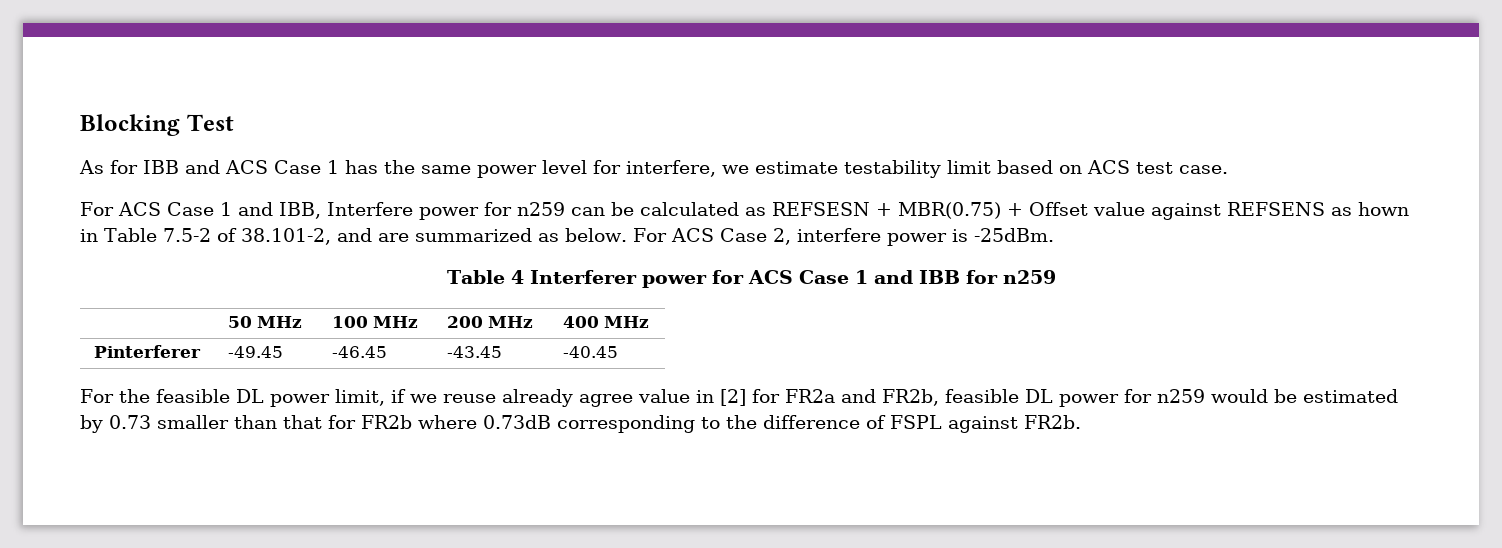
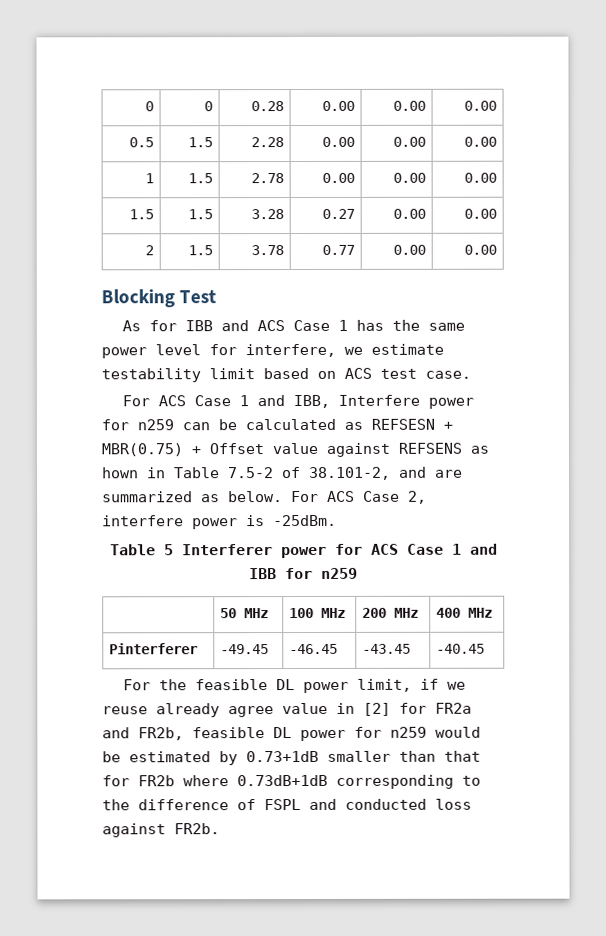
+ 0 | 0 | 0.28 | 0.00 | 0.00 | 0.00
+ 0.5 | 1.5 | 2.28 | 0.00 | 0.00 | 0.00
+ 1 | 1.5 | 2.78 | 0.00 | 0.00 | 0.00
+ 1.5 | 1.5 | 3.28 | 0.27 | 0.00 | 0.00
+ 2 | 1.5 | 3.78 | 0.77 | 0.00 | 0.00
- Table 4 Interferer power for ACS Case 1 and IBB for n259
+ Table 5 Interferer power for ACS Case 1 and IBB for n259
- For the feasible DL power limit, if we reuse already agree value in [2] for FR2a and FR2b, feasible DL power for n259 would be estimated by 0.73 smaller than that for FR2b where 0.73dB corresponding to the difference of FSPL against FR2b.
+ For the feasible DL power limit, if we reuse already agree value in [2] for FR2a and FR2b, feasible DL power for n259 would be estimated by 0.73+1dB smaller than that for FR2b where 0.73dB+1dB corresponding to the difference of FSPL and conducted loss against FR2b.

